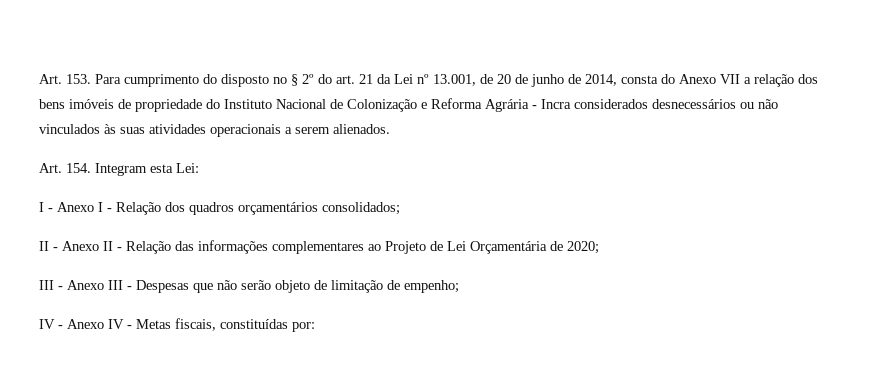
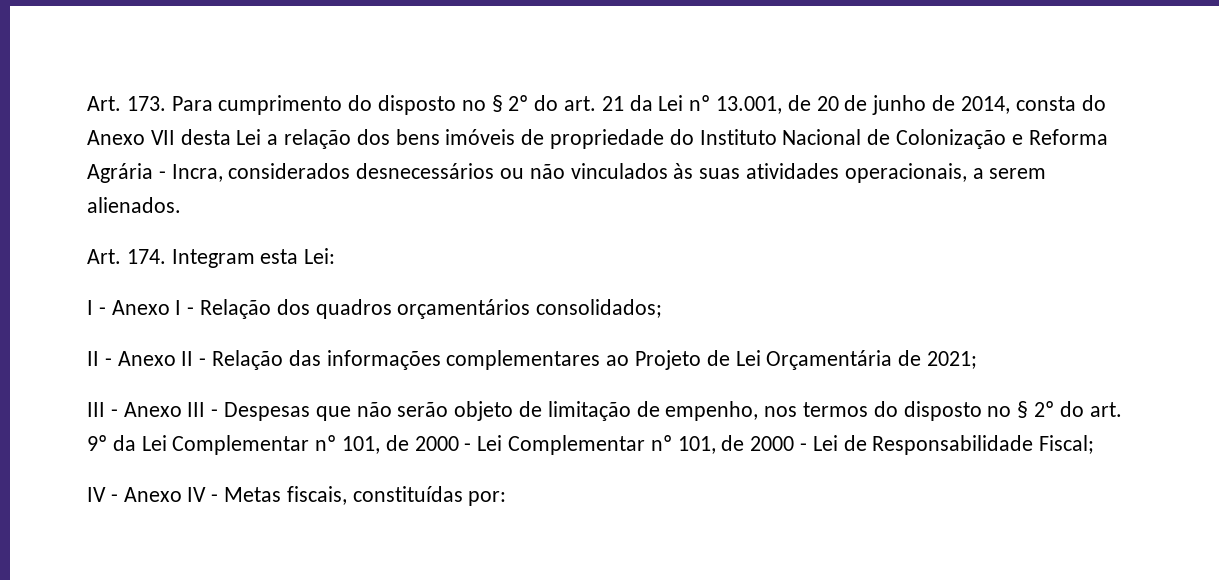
- Art. 153. Para cumprimento do disposto no § 2º do art. 21 da Lei nº 13.001, de 20 de junho de 2014, consta do Anexo VII a relação dos bens imóveis de propriedade do Instituto Nacional de Colonização e Reforma Agrária - Incra considerados desnecessários ou não vinculados às suas atividades operacionais a serem alienados.
+ Art. 173. Para cumprimento do disposto no § 2º do art. 21 da Lei nº 13.001, de 20 de junho de 2014, consta do Anexo VII desta Lei a relação dos bens imóveis de propriedade do Instituto Nacional de Colonização e Reforma Agrária - Incra, considerados desnecessários ou não vinculados às suas atividades operacionais, a serem alienados.
- Art. 154. Integram esta Lei:
+ Art. 174. Integram esta Lei:
- II - Anexo II - Relação das informações complementares ao Projeto de Lei Orçamentária de 2020;
+ II - Anexo II - Relação das informações complementares ao Projeto de Lei Orçamentária de 2021;
- III - Anexo III - Despesas que não serão objeto de limitação de empenho;
+ III - Anexo III - Despesas que não serão objeto de limitação de empenho, nos termos do disposto no § 2º do art. 9º da Lei Complementar nº 101, de 2000 - Lei Complementar nº 101, de 2000 - Lei de Responsabilidade Fiscal;

